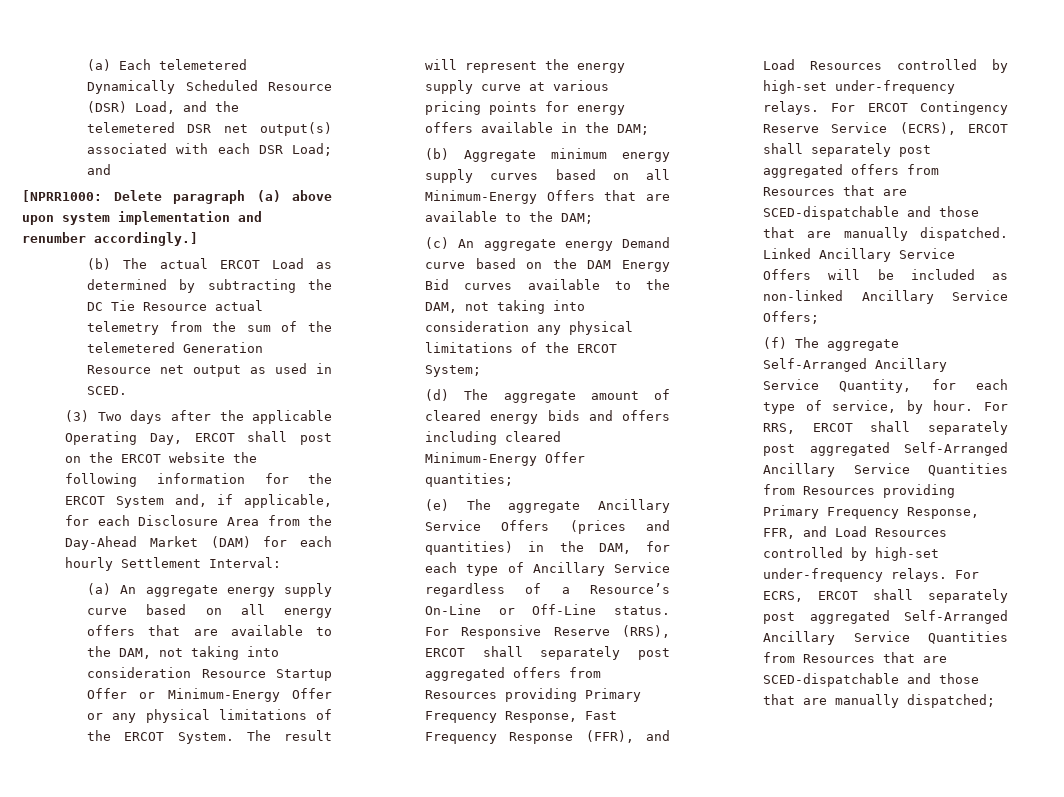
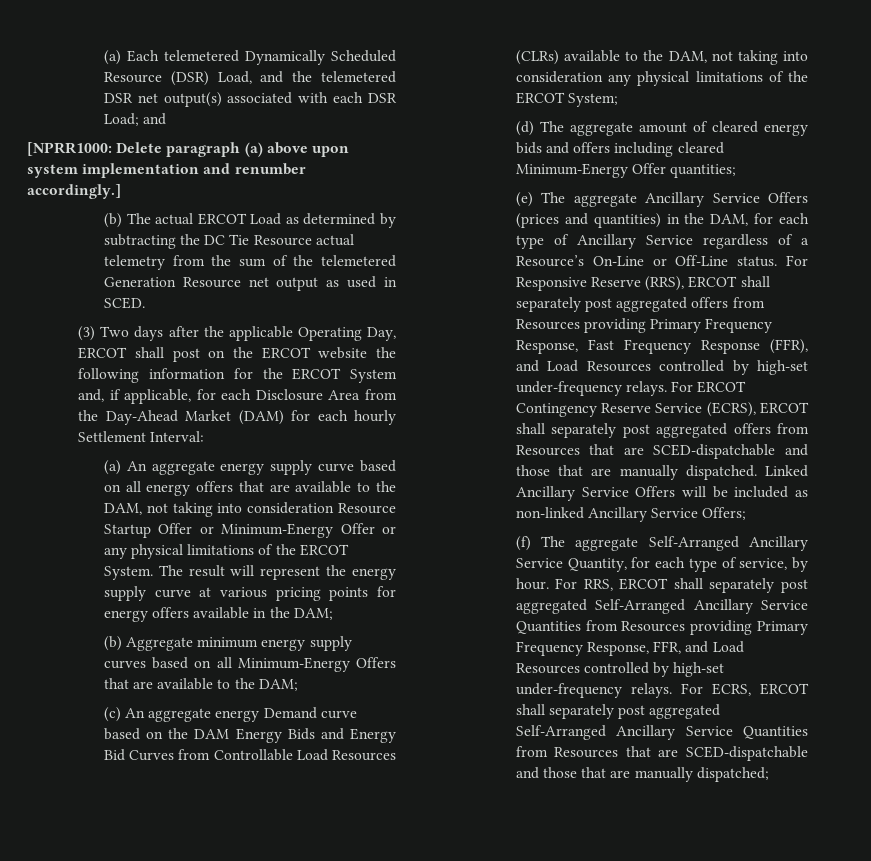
- (c) An aggregate energy Demand curve based on the DAM Energy Bid curves available to the DAM, not taking into consideration any physical limitations of the ERCOT System;
+ (c) An aggregate energy Demand curve based on the DAM Energy Bids and Energy Bid Curves from Controllable Load Resources (CLRs) available to the DAM, not taking into consideration any physical limitations of the ERCOT System;

